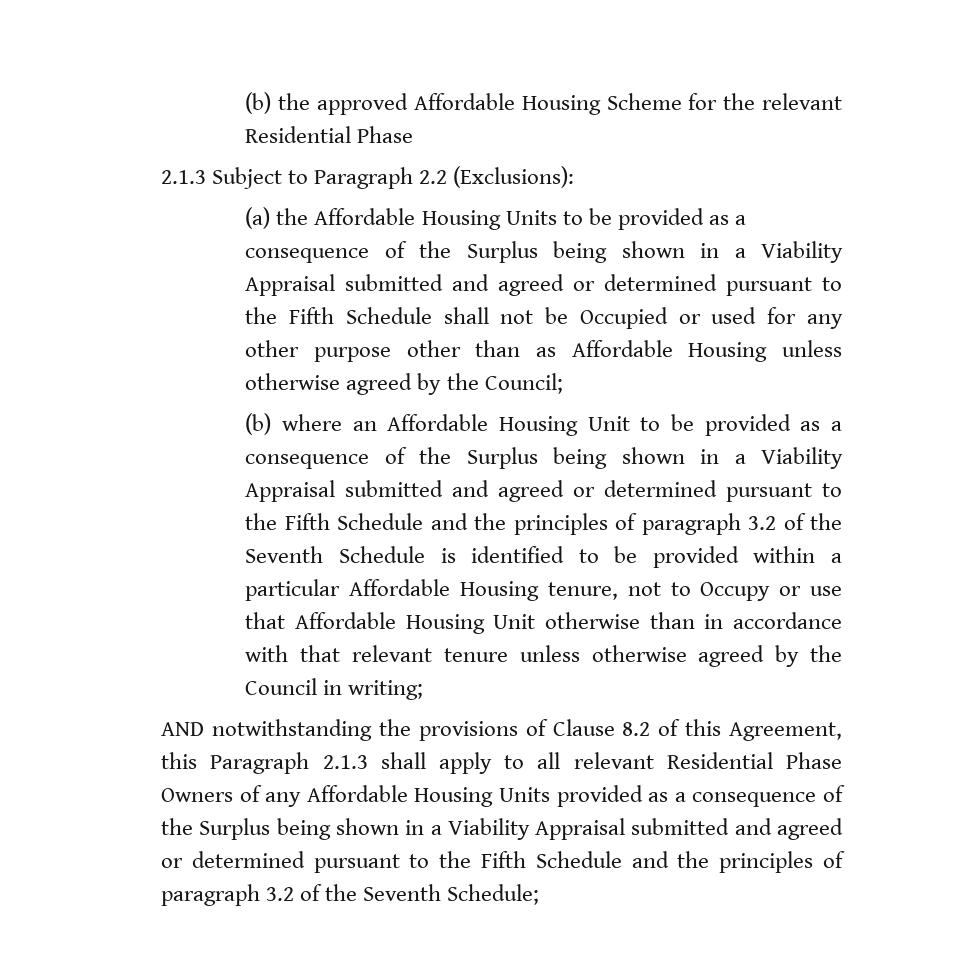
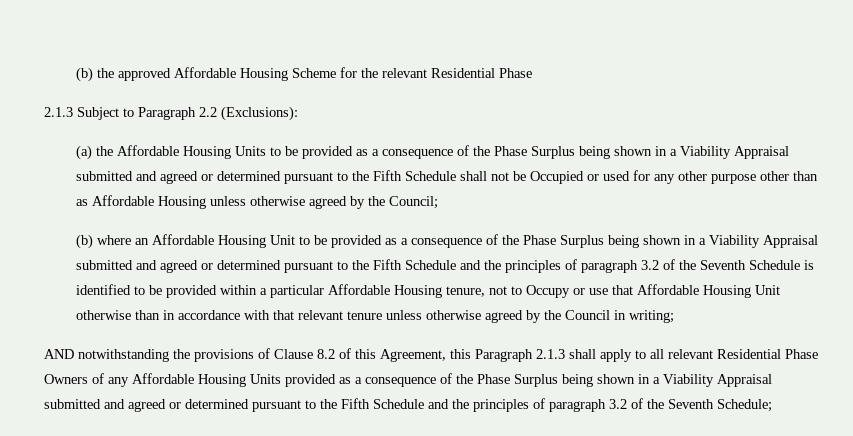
- (a) the Affordable Housing Units to be provided as a consequence of the Surplus being shown in a Viability Appraisal submitted and agreed or determined pursuant to the Fifth Schedule shall not be Occupied or used for any other purpose other than as Affordable Housing unless otherwise agreed by the Council;
+ (a) the Affordable Housing Units to be provided as a consequence of the Phase Surplus being shown in a Viability Appraisal submitted and agreed or determined pursuant to the Fifth Schedule shall not be Occupied or used for any other purpose other than as Affordable Housing unless otherwise agreed by the Council;
- (b) where an Affordable Housing Unit to be provided as a consequence of the Surplus being shown in a Viability Appraisal submitted and agreed or determined pursuant to the Fifth Schedule and the principles of paragraph 3.2 of the Seventh Schedule is identified to be provided within a particular Affordable Housing tenure, not to Occupy or use that Affordable Housing Unit otherwise than in accordance with that relevant tenure unless otherwise agreed by the Council in writing;
+ (b) where an Affordable Housing Unit to be provided as a consequence of the Phase Surplus being shown in a Viability Appraisal submitted and agreed or determined pursuant to the Fifth Schedule and the principles of paragraph 3.2 of the Seventh Schedule is identified to be provided within a particular Affordable Housing tenure, not to Occupy or use that Affordable Housing Unit otherwise than in accordance with that relevant tenure unless otherwise agreed by the Council in writing;
- AND notwithstanding the provisions of Clause 8.2 of this Agreement, this Paragraph 2.1.3 shall apply to all relevant Residential Phase Owners of any Affordable Housing Units provided as a consequence of the Surplus being shown in a Viability Appraisal submitted and agreed or determined pursuant to the Fifth Schedule and the principles of paragraph 3.2 of the Seventh Schedule;
+ AND notwithstanding the provisions of Clause 8.2 of this Agreement, this Paragraph 2.1.3 shall apply to all relevant Residential Phase Owners of any Affordable Housing Units provided as a consequence of the Phase Surplus being shown in a Viability Appraisal submitted and agreed or determined pursuant to the Fifth Schedule and the principles of paragraph 3.2 of the Seventh Schedule;

